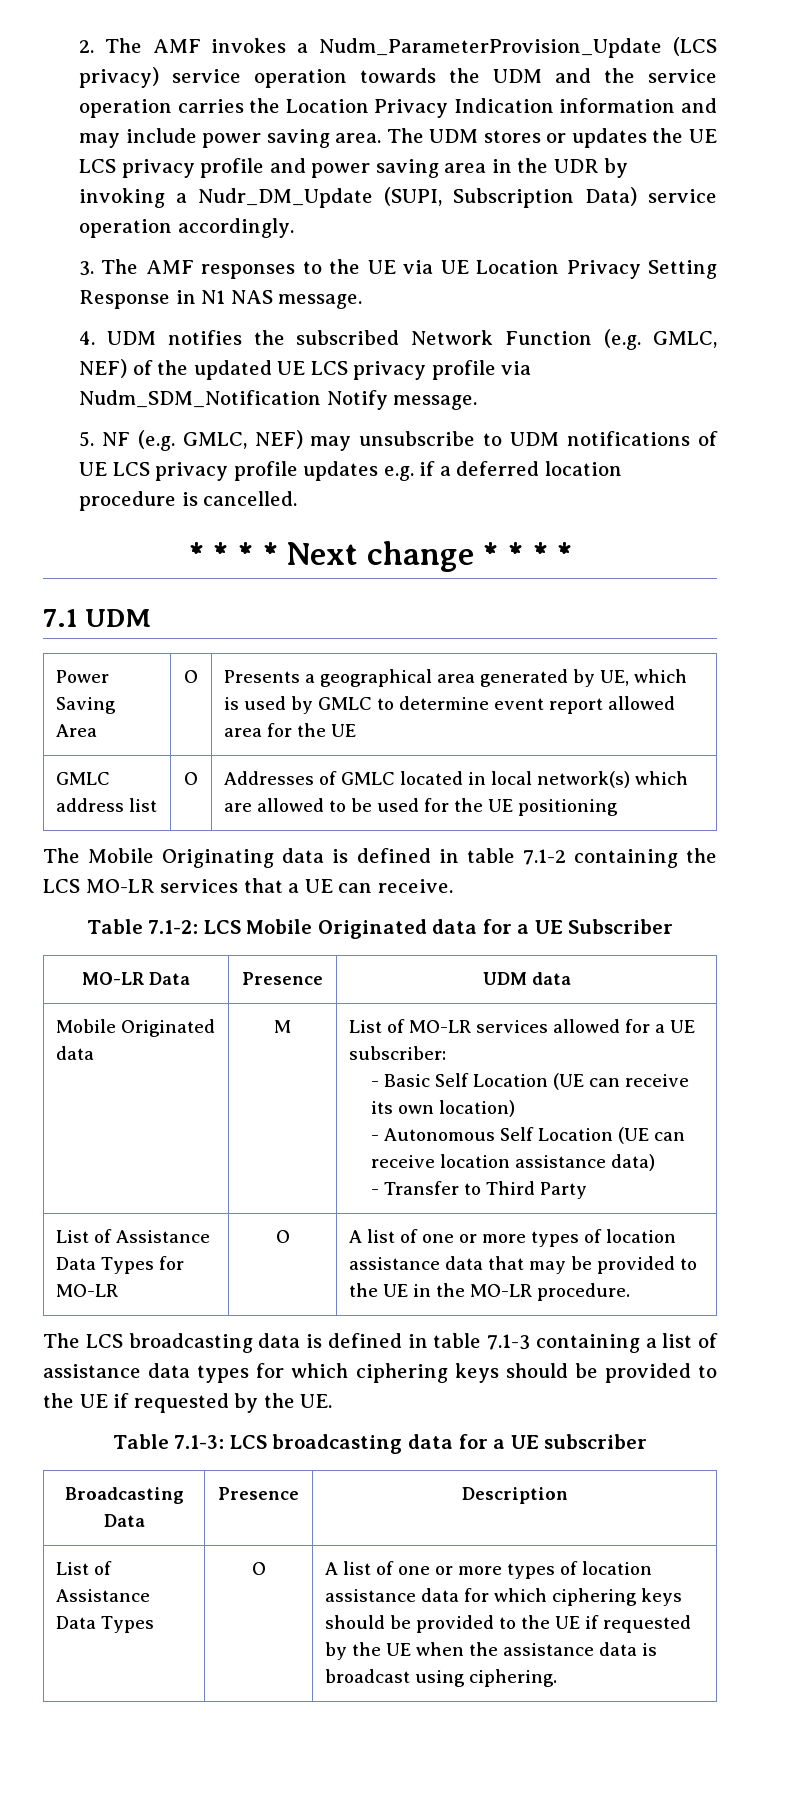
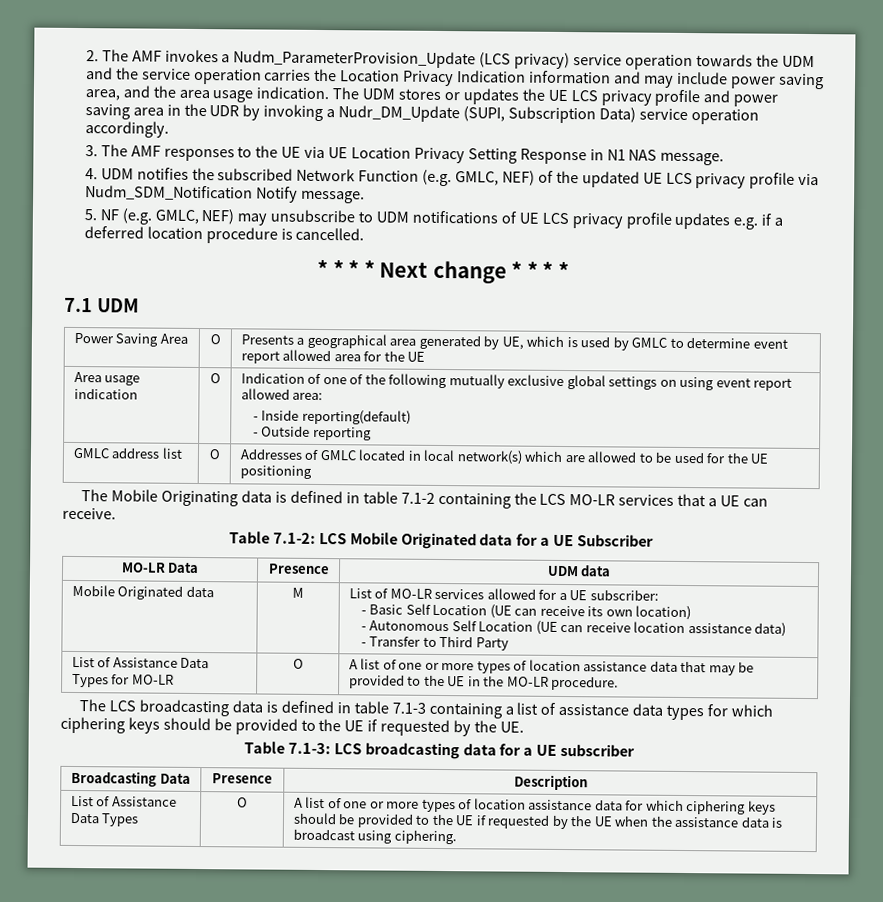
- 2. The AMF invokes a Nudm_ParameterProvision_Update (LCS privacy) service operation towards the UDM and the service operation carries the Location Privacy Indication information and may include power saving area.
+ 2. The AMF invokes a Nudm_ParameterProvision_Update (LCS privacy) service operation towards the UDM and the service operation carries the Location Privacy Indication information and may include power saving area, and the area usage indication.
+ Area usage indication | O | Indication of one of the following mutually exclusive global settings on using event report allowed area:
+ - Inside reporting(default)
+ - Outside reporting

